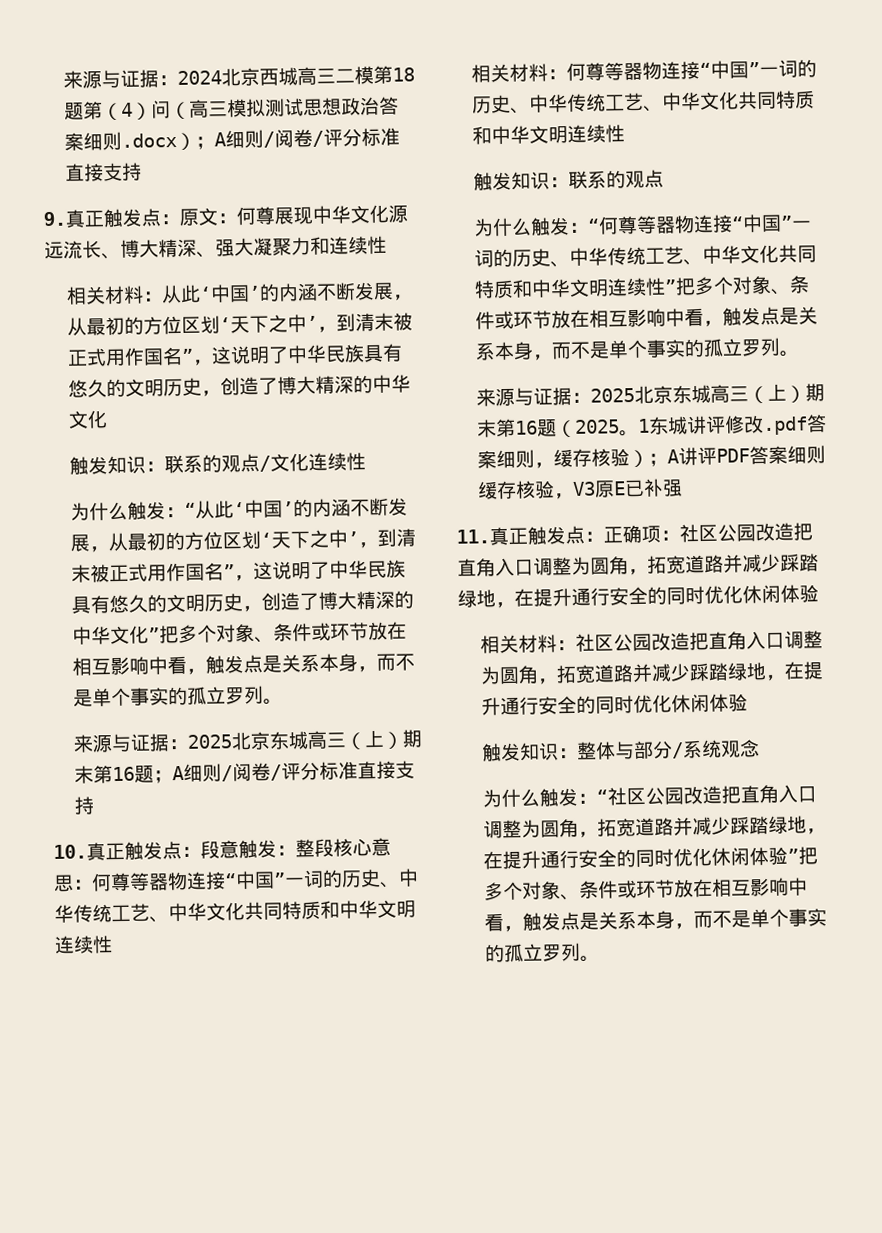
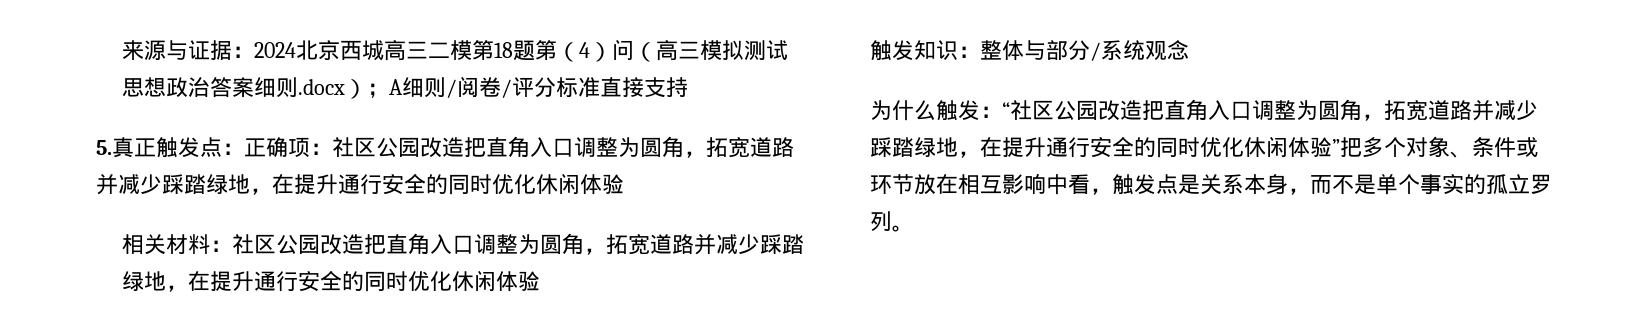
- 9.真正触发点：原文：何尊展现中华文化源远流长、博大精深、强大凝聚力和连续性
- 相关材料：从此‘中国’的内涵不断发展，从最初的方位区划‘天下之中’，到清末被正式用作国名”，这说明了中华民族具有悠久的文明历史，创造了博大精深的中华文化
- 触发知识：联系的观点/文化连续性
- 为什么触发：“从此‘中国’的内涵不断发展，从最初的方位区划‘天下之中’，到清末被正式用作国名”，这说明了中华民族具有悠久的文明历史，创造了博大精深的中华文化”把多个对象、条件或环节放在相互影响中看，触发点是关系本身，而不是单个事实的孤立罗列。
- 来源与证据：2025北京东城高三（上）期末第16题；A细则/阅卷/评分标准直接支持
- 10.真正触发点：段意触发：整段核心意思：何尊等器物连接“中国”一词的历史、中华传统工艺、中华文化共同特质和中华文明连续性
- 相关材料：何尊等器物连接“中国”一词的历史、中华传统工艺、中华文化共同特质和中华文明连续性
- 触发知识：联系的观点
- 为什么触发：“何尊等器物连接“中国”一词的历史、中华传统工艺、中华文化共同特质和中华文明连续性”把多个对象、条件或环节放在相互影响中看，触发点是关系本身，而不是单个事实的孤立罗列。
- 来源与证据：2025北京东城高三（上）期末第16题（2025。1东城讲评修改.pdf答案细则，缓存核验）；A讲评PDF答案细则缓存核验，V3原E已补强
- 11.真正触发点：正确项：社区公园改造把直角入口调整为圆角，拓宽道路并减少踩踏绿地，在提升通行安全的同时优化休闲体验
+ 5.真正触发点：正确项：社区公园改造把直角入口调整为圆角，拓宽道路并减少踩踏绿地，在提升通行安全的同时优化休闲体验

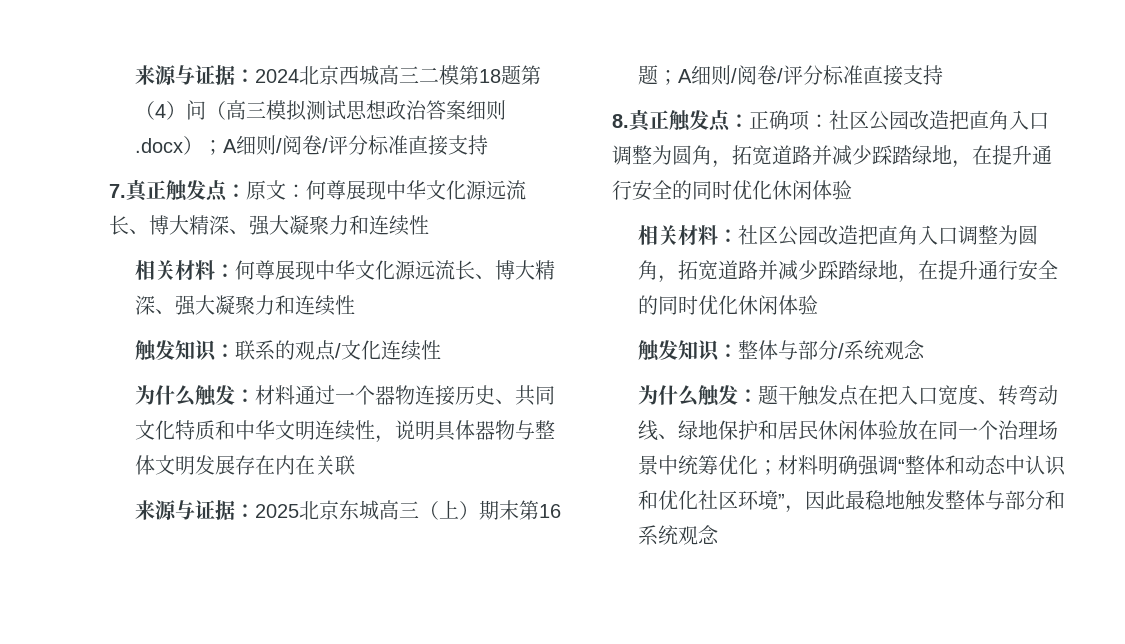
- 5.真正触发点：正确项：社区公园改造把直角入口调整为圆角，拓宽道路并减少踩踏绿地，在提升通行安全的同时优化休闲体验
+ 7.真正触发点：原文：何尊展现中华文化源远流长、博大精深、强大凝聚力和连续性
+ 相关材料：何尊展现中华文化源远流长、博大精深、强大凝聚力和连续性
+ 触发知识：联系的观点/文化连续性
+ 为什么触发：材料通过一个器物连接历史、共同文化特质和中华文明连续性，说明具体器物与整体文明发展存在内在关联
+ 来源与证据：2025北京东城高三（上）期末第16题；A细则/阅卷/评分标准直接支持
+ 8.真正触发点：正确项：社区公园改造把直角入口调整为圆角，拓宽道路并减少踩踏绿地，在提升通行安全的同时优化休闲体验
- 为什么触发：“社区公园改造把直角入口调整为圆角，拓宽道路并减少踩踏绿地，在提升通行安全的同时优化休闲体验”把多个对象、条件或环节放在相互影响中看，触发点是关系本身，而不是单个事实的孤立罗列。
+ 为什么触发：题干触发点在把入口宽度、转弯动线、绿地保护和居民休闲体验放在同一个治理场景中统筹优化；材料明确强调“整体和动态中认识和优化社区环境”，因此最稳地触发整体与部分和系统观念

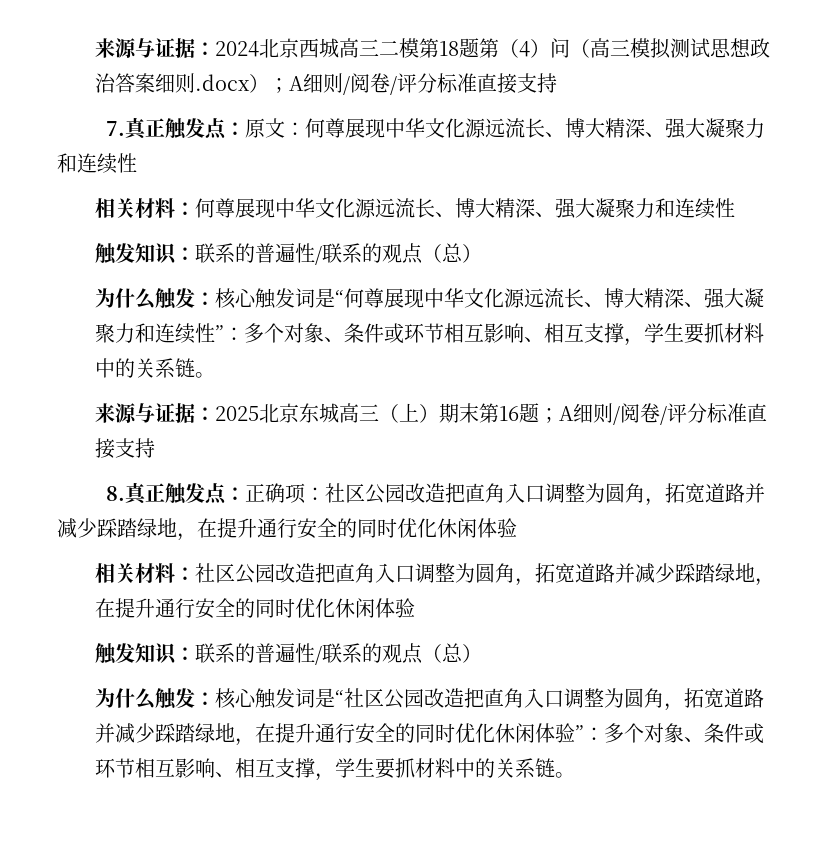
  相关材料：何尊展现中华文化源远流长、博大精深、强大凝聚力和连续性
- 触发知识：联系的观点/文化连续性
- 为什么触发：材料通过一个器物连接历史、共同文化特质和中华文明连续性，说明具体器物与整体文明发展存在内在关联
+ 触发知识：联系的普遍性/联系的观点（总）
+ 为什么触发：核心触发词是“何尊展现中华文化源远流长、博大精深、强大凝聚力和连续性”：多个对象、条件或环节相互影响、相互支撑，学生要抓材料中的关系链。
  相关材料：社区公园改造把直角入口调整为圆角，拓宽道路并减少踩踏绿地，在提升通行安全的同时优化休闲体验
- 触发知识：整体与部分/系统观念
- 为什么触发：题干触发点在把入口宽度、转弯动线、绿地保护和居民休闲体验放在同一个治理场景中统筹优化；材料明确强调“整体和动态中认识和优化社区环境”，因此最稳地触发整体与部分和系统观念
+ 触发知识：联系的普遍性/联系的观点（总）
+ 为什么触发：核心触发词是“社区公园改造把直角入口调整为圆角，拓宽道路并减少踩踏绿地，在提升通行安全的同时优化休闲体验”：多个对象、条件或环节相互影响、相互支撑，学生要抓材料中的关系链。

